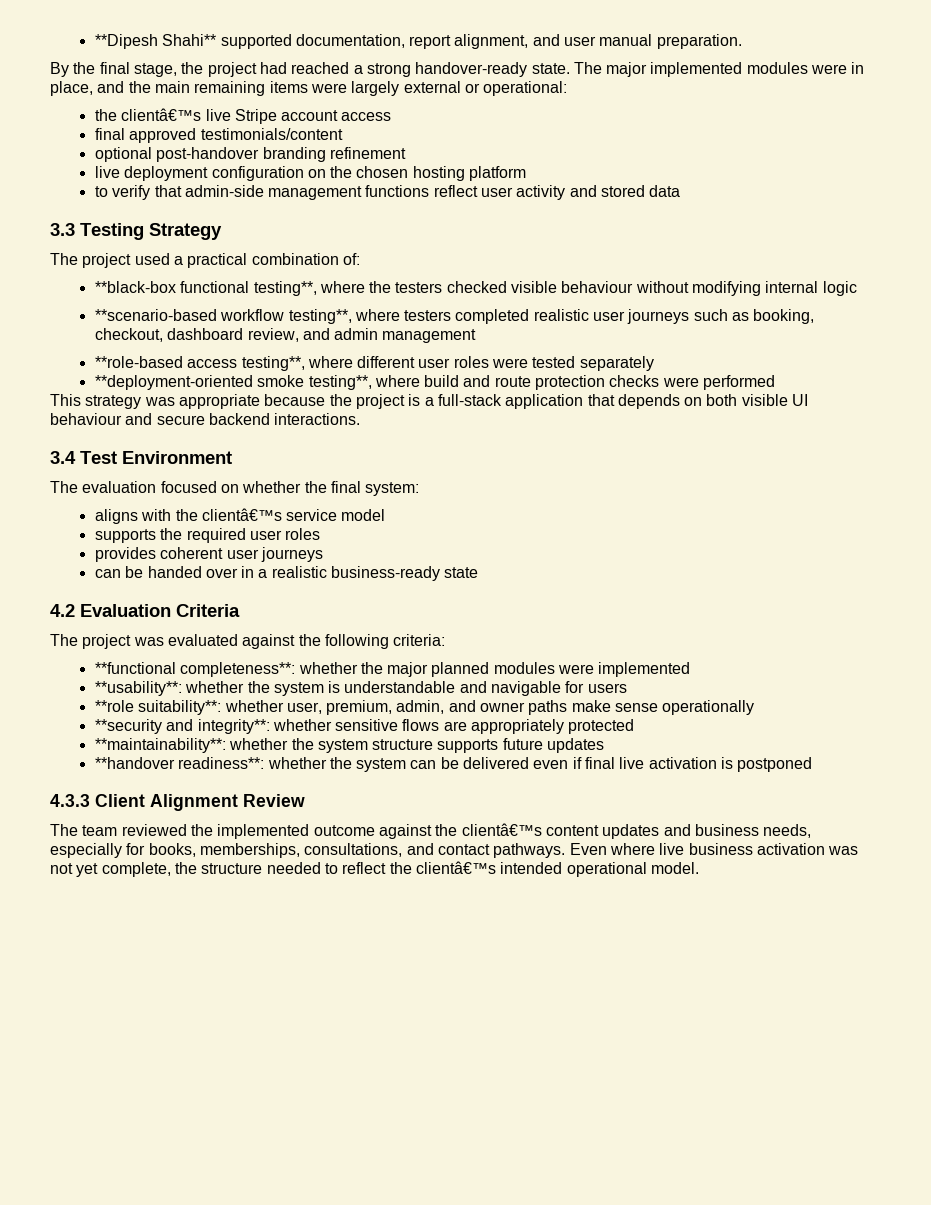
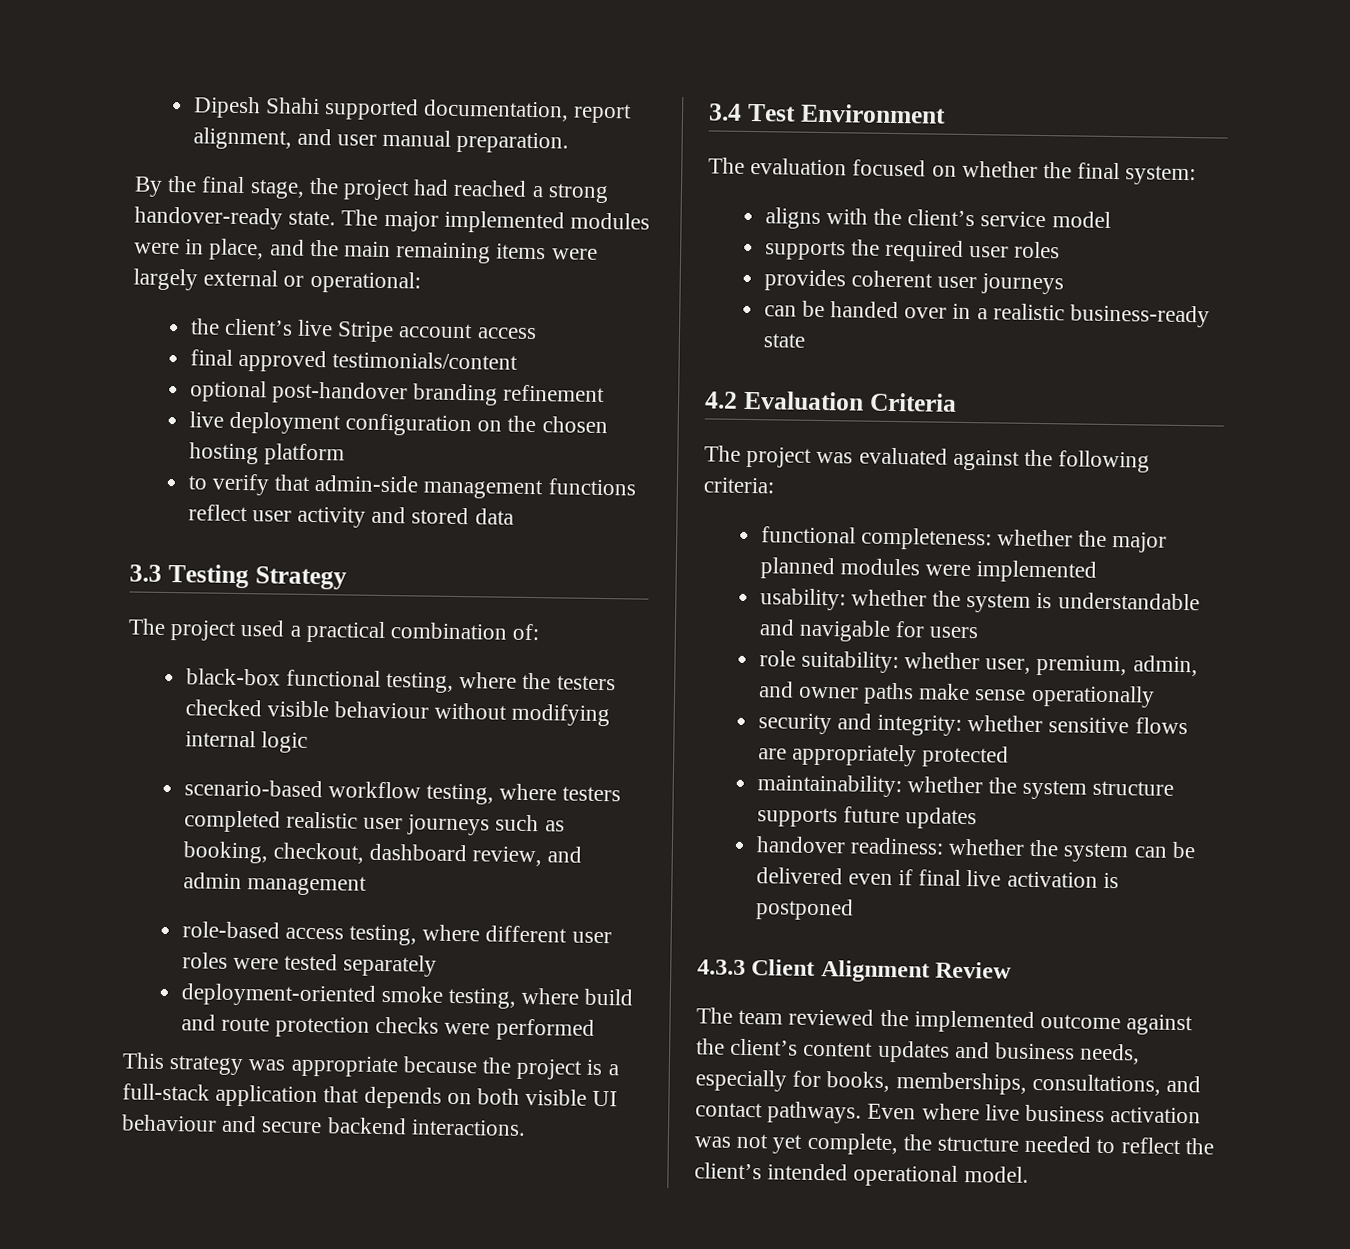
- **Dipesh Shahi** supported documentation, report alignment, and user manual preparation.
+ Dipesh Shahi supported documentation, report alignment, and user manual preparation.
- the clientâ€™s live Stripe account access
+ the client’s live Stripe account access
- **black-box functional testing**, where the testers checked visible behaviour without modifying internal logic
+ black-box functional testing, where the testers checked visible behaviour without modifying internal logic
- **scenario-based workflow testing**, where testers completed realistic user journeys such as booking, checkout, dashboard review, and admin management
+ scenario-based workflow testing, where testers completed realistic user journeys such as booking, checkout, dashboard review, and admin management
- **role-based access testing**, where different user roles were tested separately
+ role-based access testing, where different user roles were tested separately
- **deployment-oriented smoke testing**, where build and route protection checks were performed
+ deployment-oriented smoke testing, where build and route protection checks were performed
- aligns with the clientâ€™s service model
+ aligns with the client’s service model
- **functional completeness**: whether the major planned modules were implemented
+ functional completeness: whether the major planned modules were implemented
- **usability**: whether the system is understandable and navigable for users
+ usability: whether the system is understandable and navigable for users
- **role suitability**: whether user, premium, admin, and owner paths make sense operationally
+ role suitability: whether user, premium, admin, and owner paths make sense operationally
- **security and integrity**: whether sensitive flows are appropriately protected
+ security and integrity: whether sensitive flows are appropriately protected
- **maintainability**: whether the system structure supports future updates
+ maintainability: whether the system structure supports future updates
- **handover readiness**: whether the system can be delivered even if final live activation is postponed
+ handover readiness: whether the system can be delivered even if final live activation is postponed
- The team reviewed the implemented outcome against the clientâ€™s content updates and business needs, especially for books, memberships, consultations, and contact pathways.
+ The team reviewed the implemented outcome against the client’s content updates and business needs, especially for books, memberships, consultations, and contact pathways.
- Even where live business activation was not yet complete, the structure needed to reflect the clientâ€™s intended operational model.
+ Even where live business activation was not yet complete, the structure needed to reflect the client’s intended operational model.

